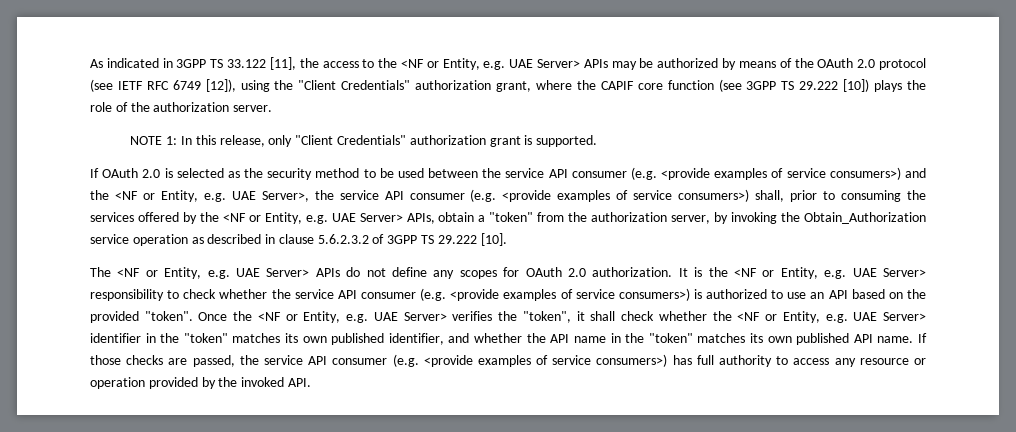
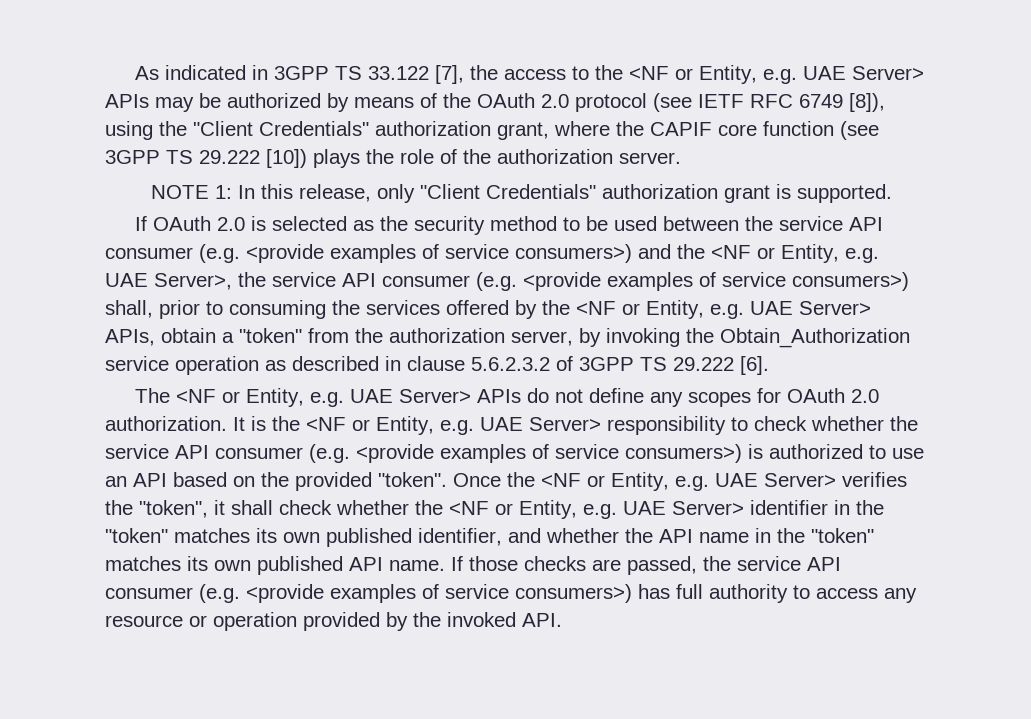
- As indicated in 3GPP TS 33.122 [11], the access to the <NF or Entity, e.g. UAE Server> APIs may be authorized by means of the OAuth 2.0 protocol (see IETF RFC 6749 [12]), using the "Client Credentials" authorization grant, where the CAPIF core function (see 3GPP TS 29.222 [10]) plays the role of the authorization server.
+ As indicated in 3GPP TS 33.122 [7], the access to the <NF or Entity, e.g. UAE Server> APIs may be authorized by means of the OAuth 2.0 protocol (see IETF RFC 6749 [8]), using the "Client Credentials" authorization grant, where the CAPIF core function (see 3GPP TS 29.222 [10]) plays the role of the authorization server.
- If OAuth 2.0 is selected as the security method to be used between the service API consumer (e.g. <provide examples of service consumers>) and the <NF or Entity, e.g. UAE Server>, the service API consumer (e.g. <provide examples of service consumers>) shall, prior to consuming the services offered by the <NF or Entity, e.g. UAE Server> APIs, obtain a "token" from the authorization server, by invoking the Obtain_Authorization service operation as described in clause 5.6.2.3.2 of 3GPP TS 29.222 [10].
+ If OAuth 2.0 is selected as the security method to be used between the service API consumer (e.g. <provide examples of service consumers>) and the <NF or Entity, e.g. UAE Server>, the service API consumer (e.g. <provide examples of service consumers>) shall, prior to consuming the services offered by the <NF or Entity, e.g. UAE Server> APIs, obtain a "token" from the authorization server, by invoking the Obtain_Authorization service operation as described in clause 5.6.2.3.2 of 3GPP TS 29.222 [6].

